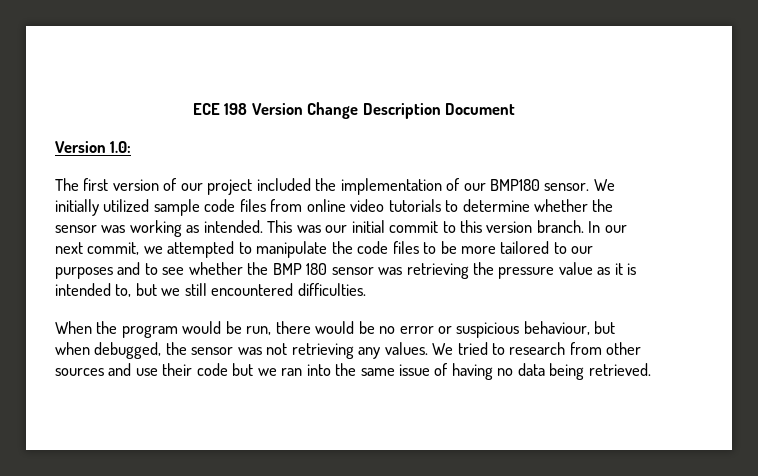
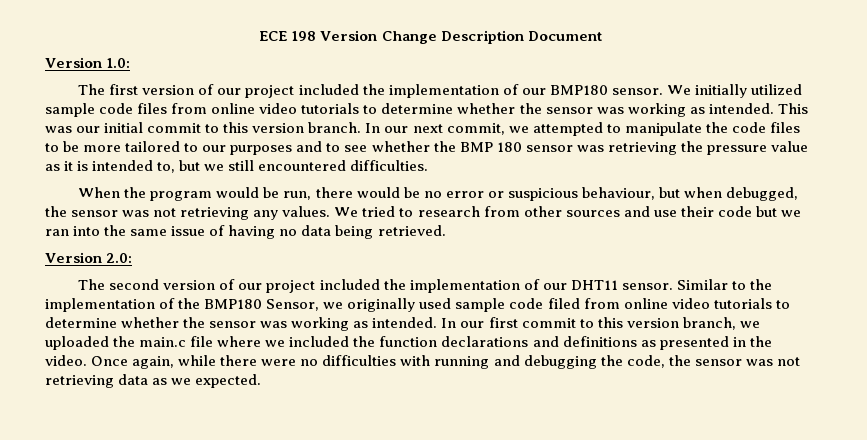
+ Version 2.0:
+ The second version of our project included the implementation of our DHT11 sensor. Similar to the implementation of the BMP180 Sensor, we originally used sample code filed from online video tutorials to determine whether the sensor was working as intended. In our first commit to this version branch, we uploaded the main.c file where we included the function declarations and definitions as presented in the video. Once again, while there were no difficulties with running and debugging the code, the sensor was not retrieving data as we expected.

